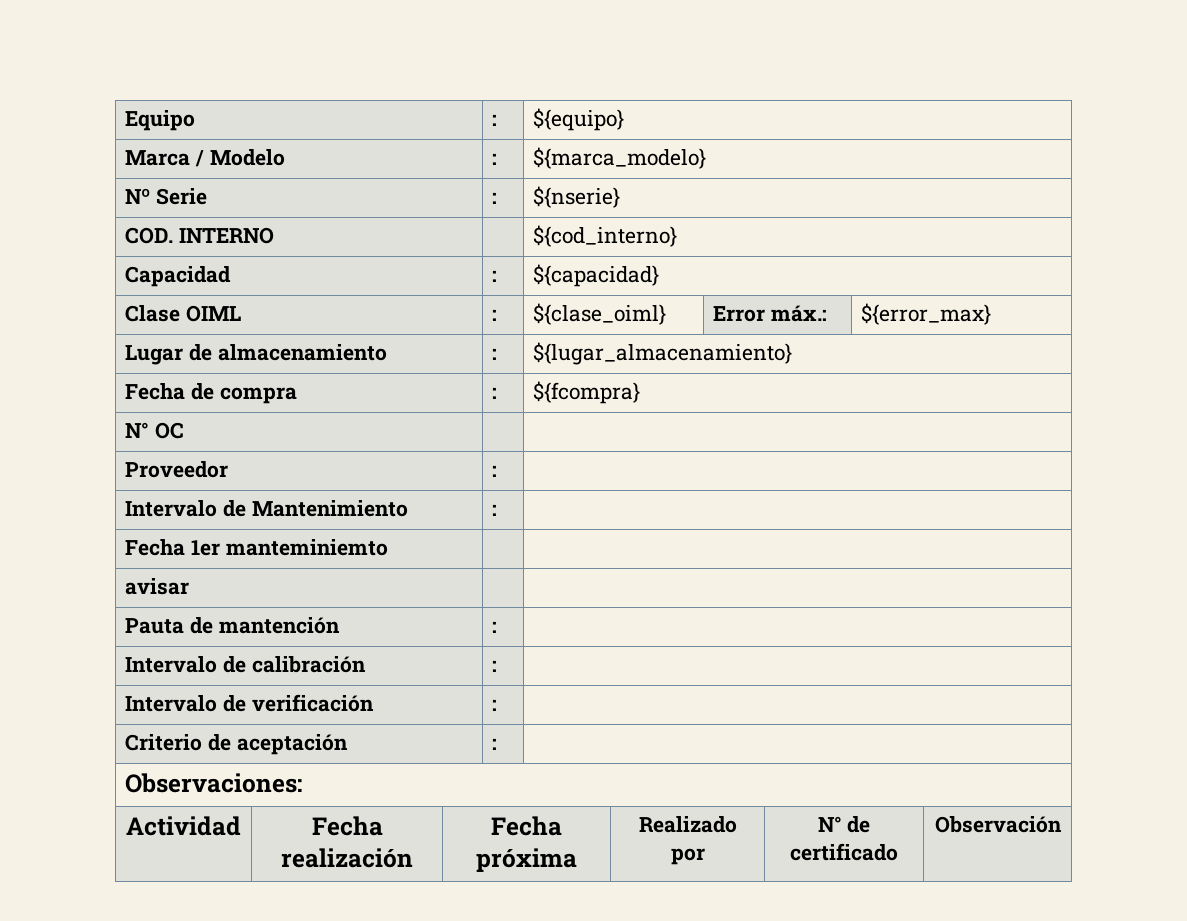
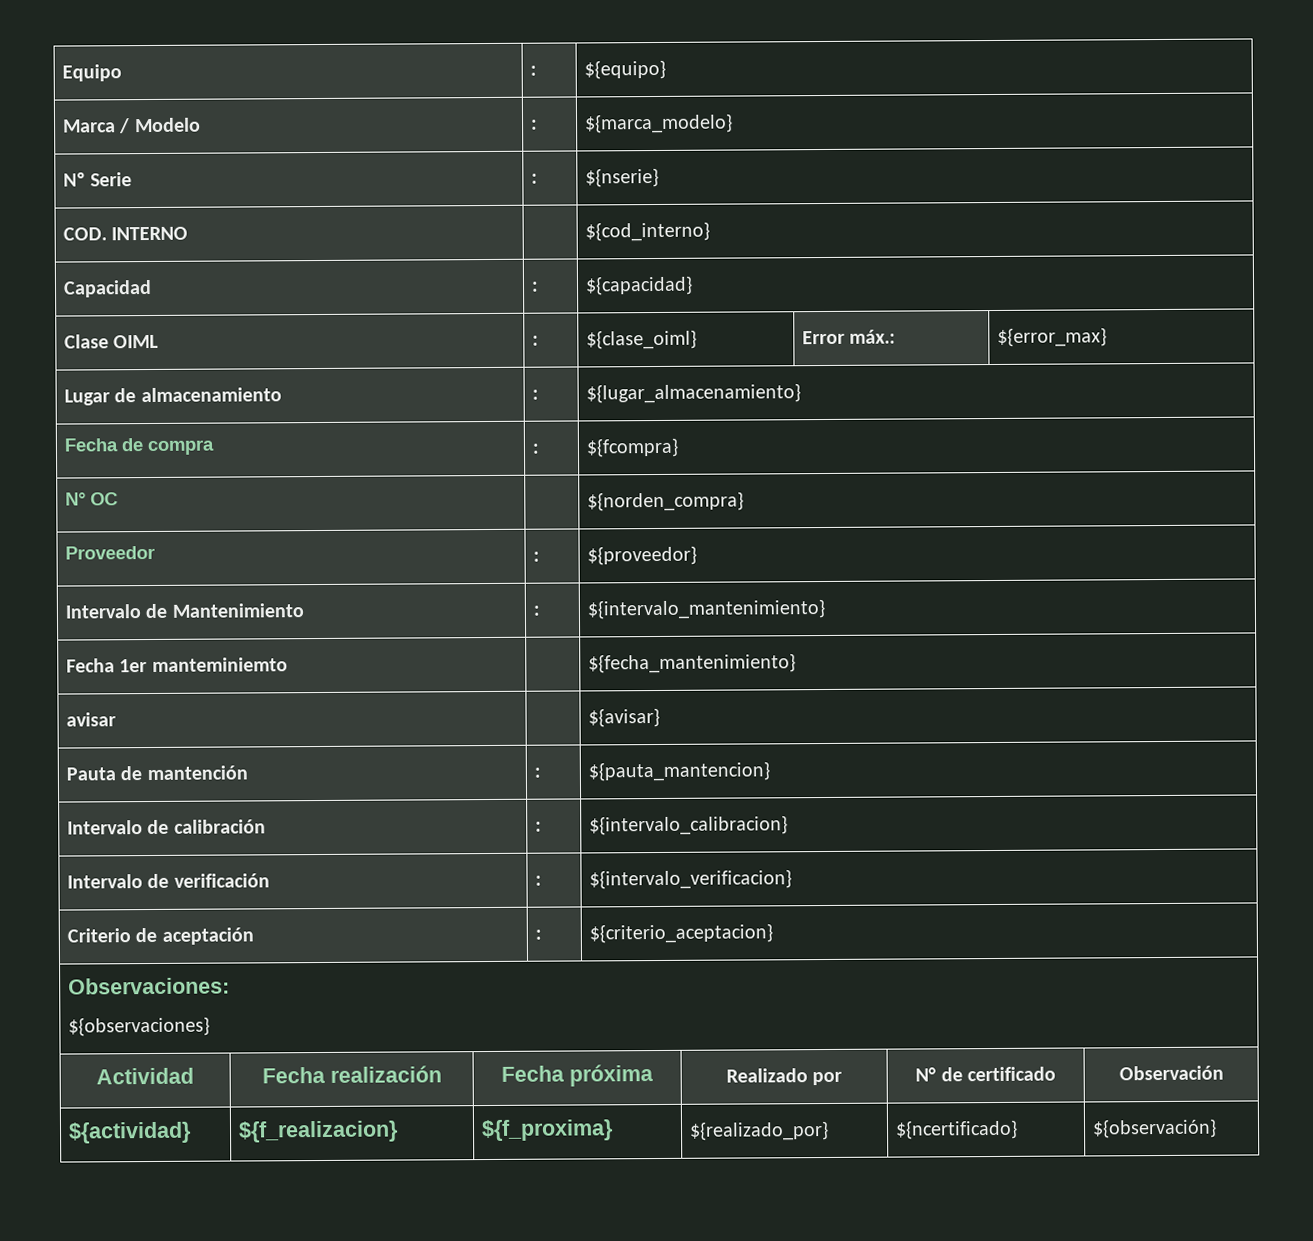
- N° OC | |
+ N° OC | | ${norden_compra}
- Proveedor | : |
+ Proveedor | : | ${proveedor}
- Intervalo de Mantenimiento | : |
+ Intervalo de Mantenimiento | : | ${intervalo_mantenimiento}
- Fecha 1er manteminiemto | |
+ Fecha 1er manteminiemto | | ${fecha_mantenimiento}
- avisar | |
+ avisar | | ${avisar}
- Pauta de mantención | : |
+ Pauta de mantención | : | ${pauta_mantencion}
- Intervalo de calibración | : |
+ Intervalo de calibración | : | ${intervalo_calibracion}
- Intervalo de verificación | : |
+ Intervalo de verificación | : | ${intervalo_verificacion}
- Criterio de aceptación | : |
+ Criterio de aceptación | : | ${criterio_aceptacion}
  Observaciones:
+ ${observaciones}
+ ${actividad} | ${f_realizacion} | ${f_proxima} | ${realizado_por} | ${ncertificado} | ${observación}

